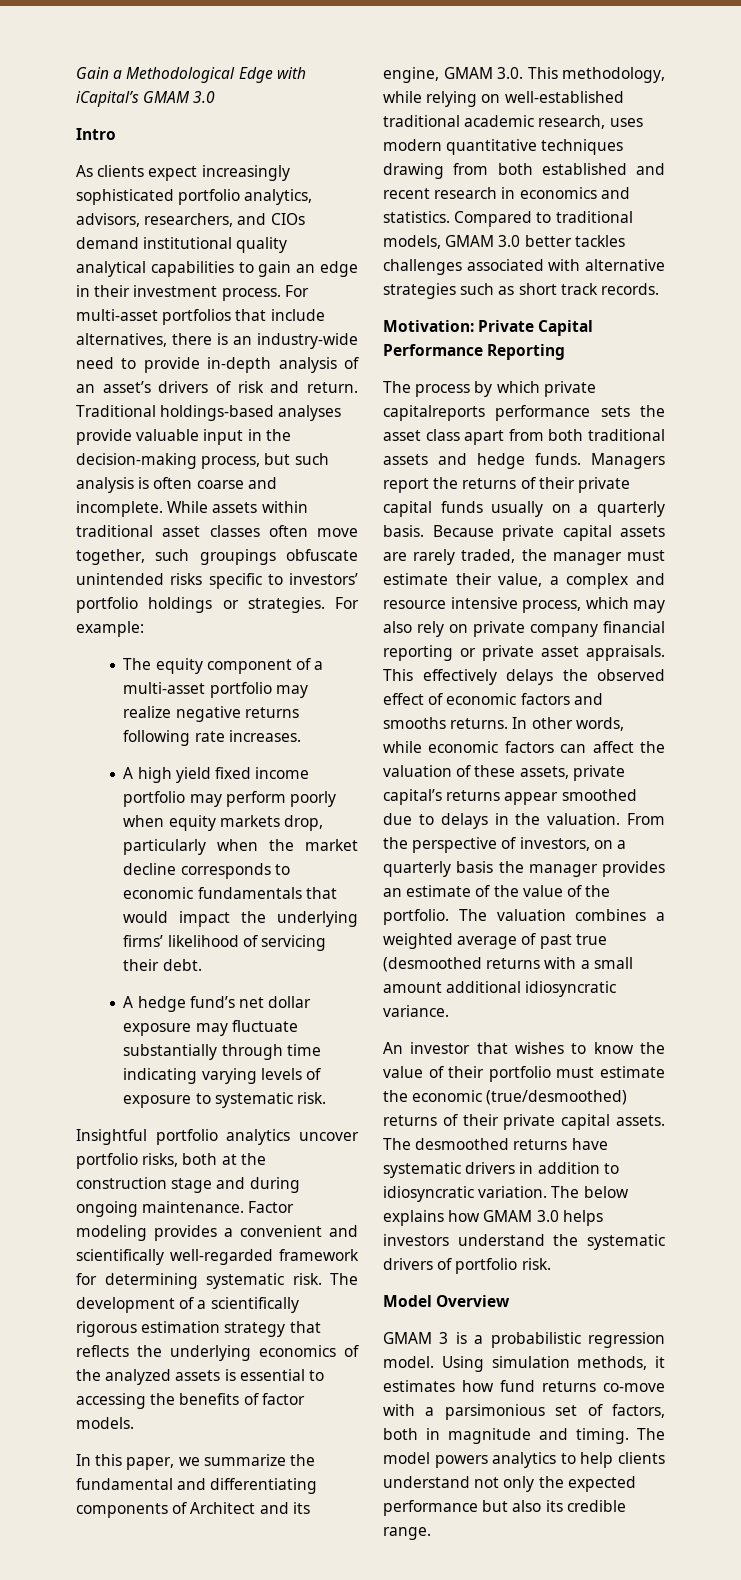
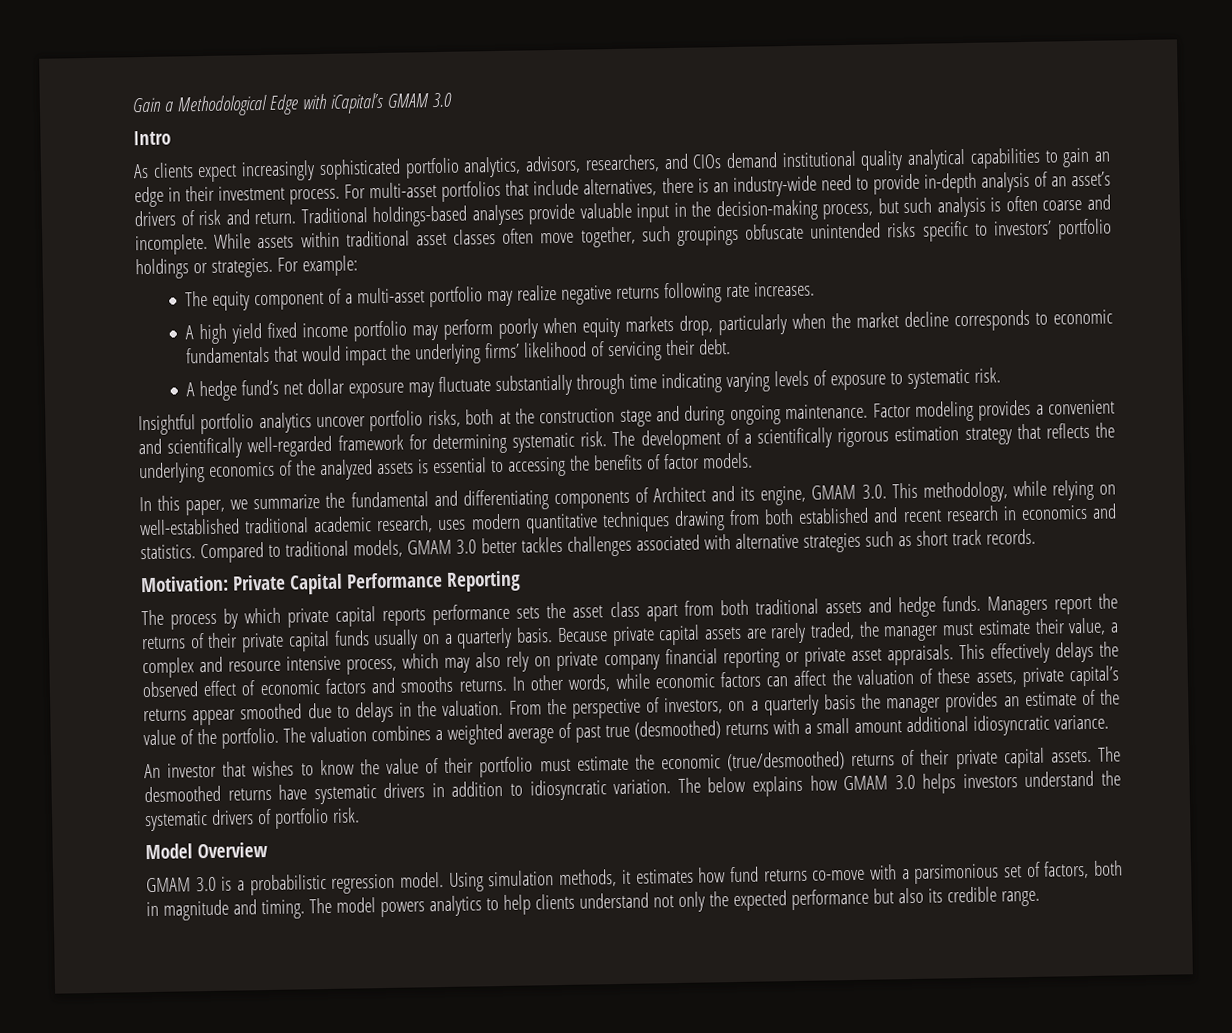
- The process by which private capitalreports performance sets the asset class apart from both traditional assets and hedge funds.
+ The process by which private capital reports performance sets the asset class apart from both traditional assets and hedge funds.
- The valuation combines a weighted average of past true (desmoothed returns with a small amount additional idiosyncratic variance.
+ The valuation combines a weighted average of past true (desmoothed) returns with a small amount additional idiosyncratic variance.
- GMAM 3 is a probabilistic regression model.
+ GMAM 3.0 is a probabilistic regression model.

